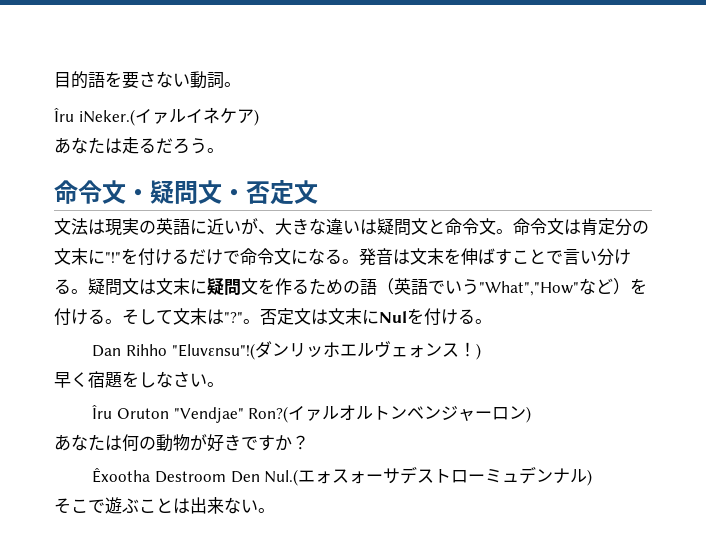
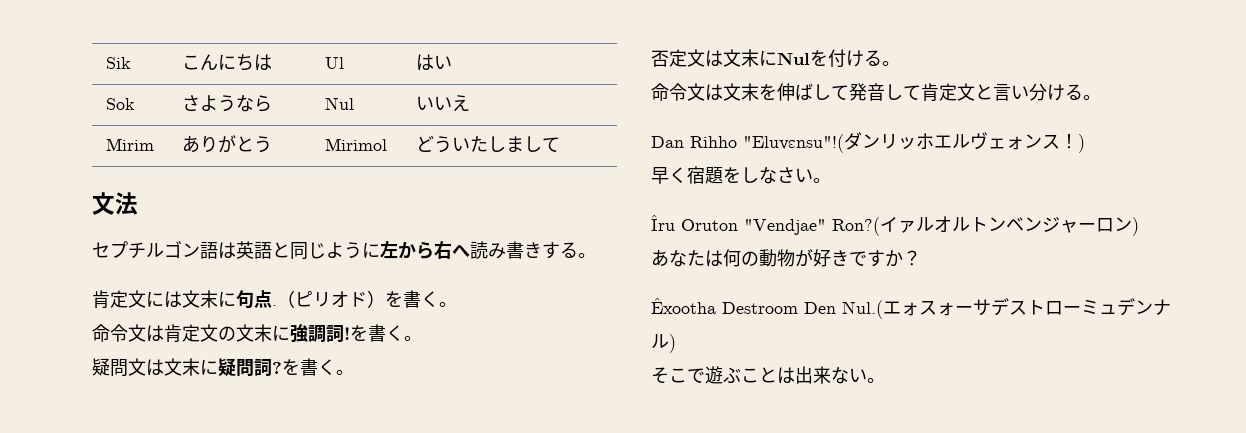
- 目的語を要さない動詞。
- Îru iNeker.(イァルイネケア)
- あなたは走るだろう。
- 命令文・疑問文・否定文
- 文法は現実の英語に近いが、大きな違いは疑問文と命令文。命令文は肯定分の文末に"!"を付けるだけで命令文になる。発音は文末を伸ばすことで言い分ける。疑問文は文末に疑問文を作るための語（英語でいう"What","How"など）を付ける。そして文末は"?"。否定文は文末にNulを付ける。
+ Sik | こんにちは | Ul | はい
+ Sok | さようなら | Nul | いいえ
+ Mirim | ありがとう | Mirimol | どういたしまして
+ 文法
+ セプチルゴン語は英語と同じように左から右へ読み書きする。
+ 肯定文には文末に句点.（ピリオド）を書く。
+ 命令文は肯定文の文末に強調詞!を書く。
+ 疑問文は文末に疑問詞?を書く。
+ 否定文は文末にNulを付ける。
+ 命令文は文末を伸ばして発音して肯定文と言い分ける。

